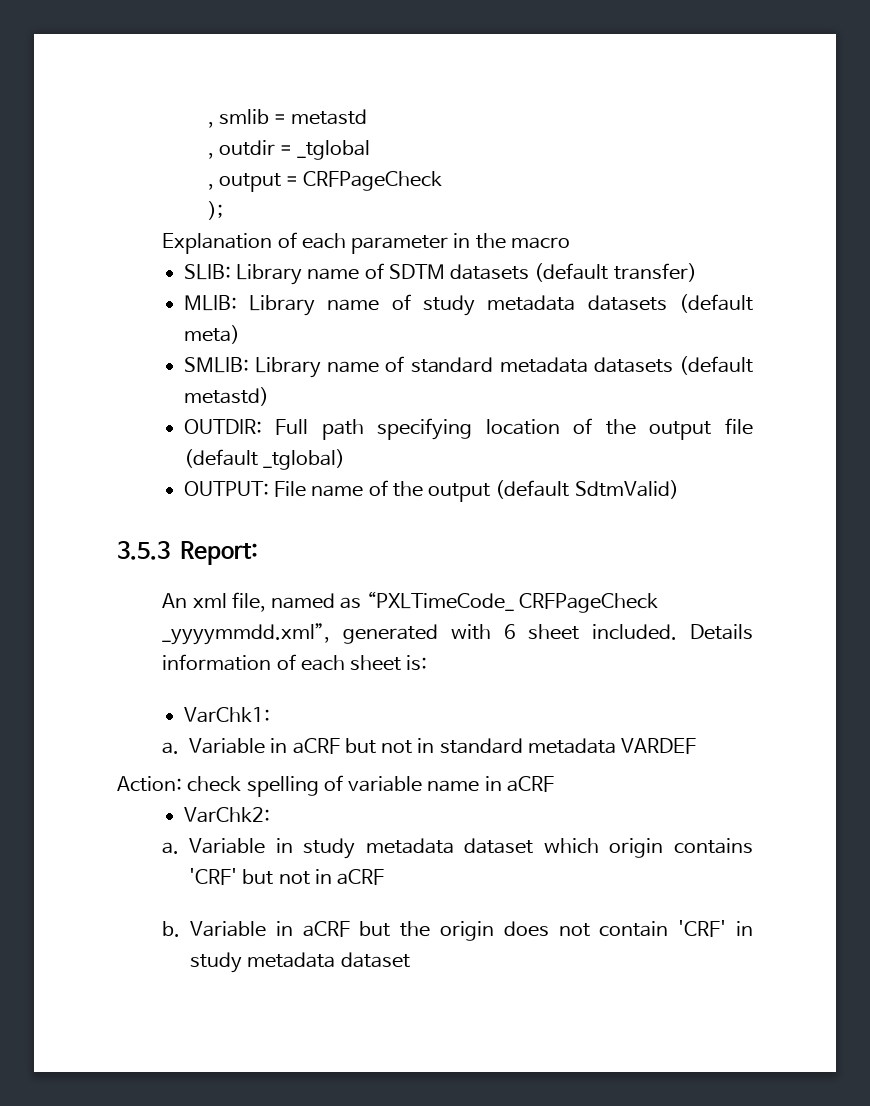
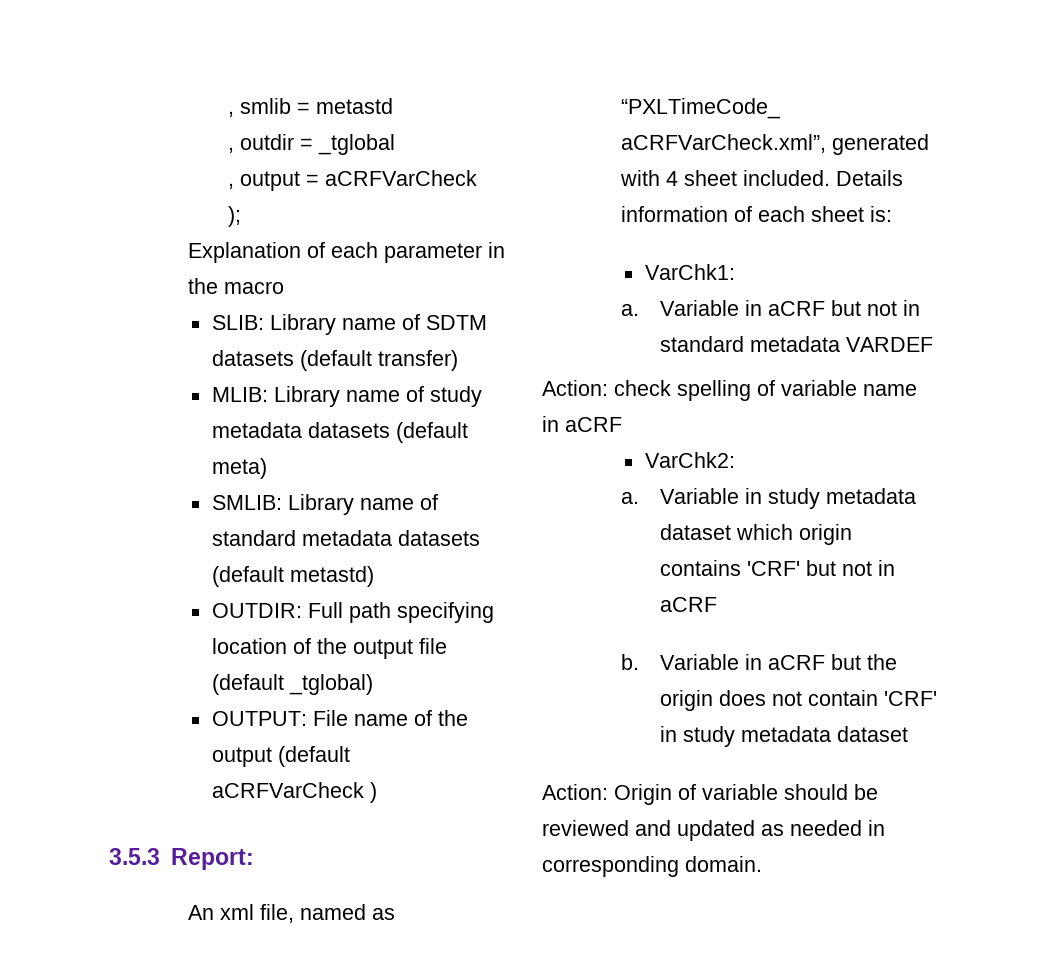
- , output = CRFPageCheck
+ , output = aCRFVarCheck
- OUTPUT: File name of the output (default SdtmValid)
+ OUTPUT: File name of the output (default aCRFVarCheck )
- An xml file, named as “PXLTimeCode_ CRFPageCheck _yyyymmdd.xml”, generated with 6 sheet included.
+ An xml file, named as “PXLTimeCode_ aCRFVarCheck.xml”, generated with 4 sheet included.
+ Action: Origin of variable should be reviewed and updated as needed in corresponding domain.

